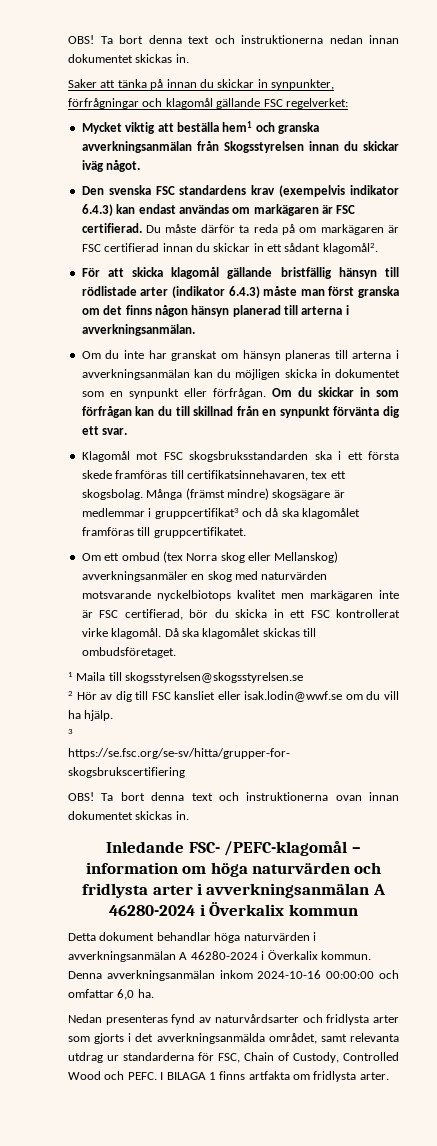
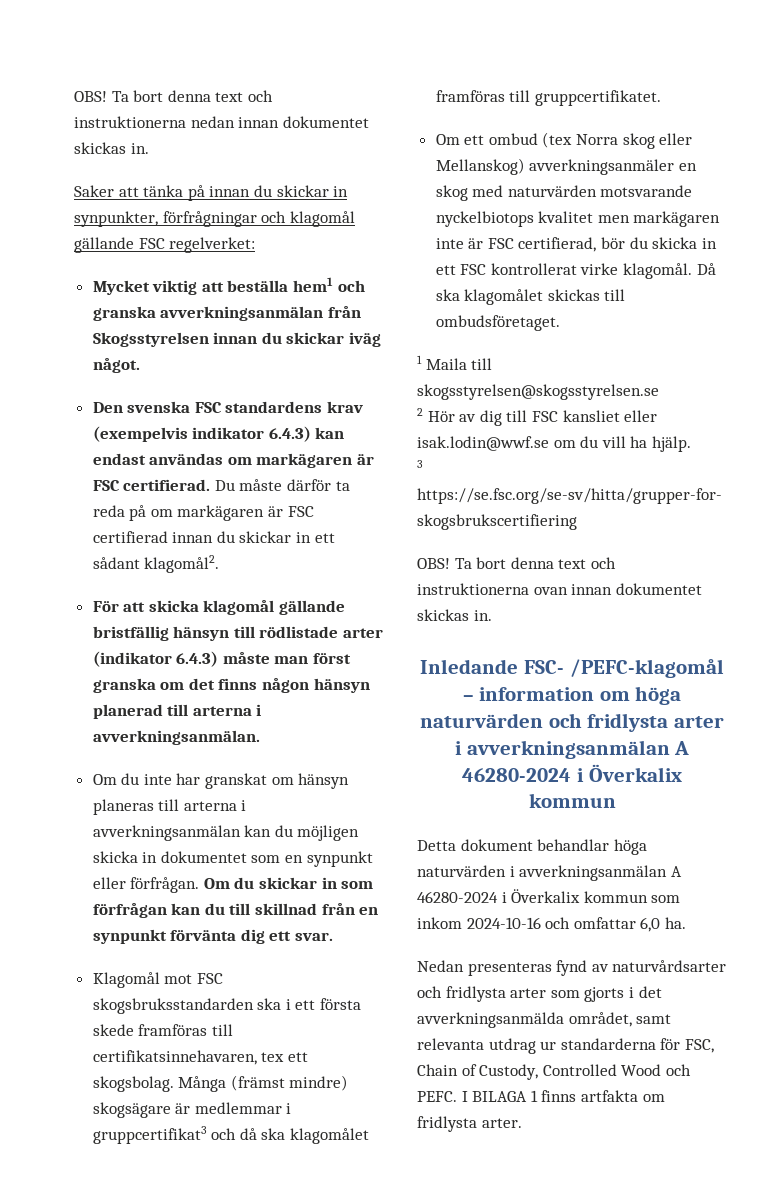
- Detta dokument behandlar höga naturvärden i avverkningsanmälan A 46280-2024 i Överkalix kommun. Denna avverkningsanmälan inkom 2024-10-16 00:00:00 och omfattar 6,0 ha.
+ Detta dokument behandlar höga naturvärden i avverkningsanmälan A 46280-2024 i Överkalix kommun som inkom 2024-10-16 och omfattar 6,0 ha.

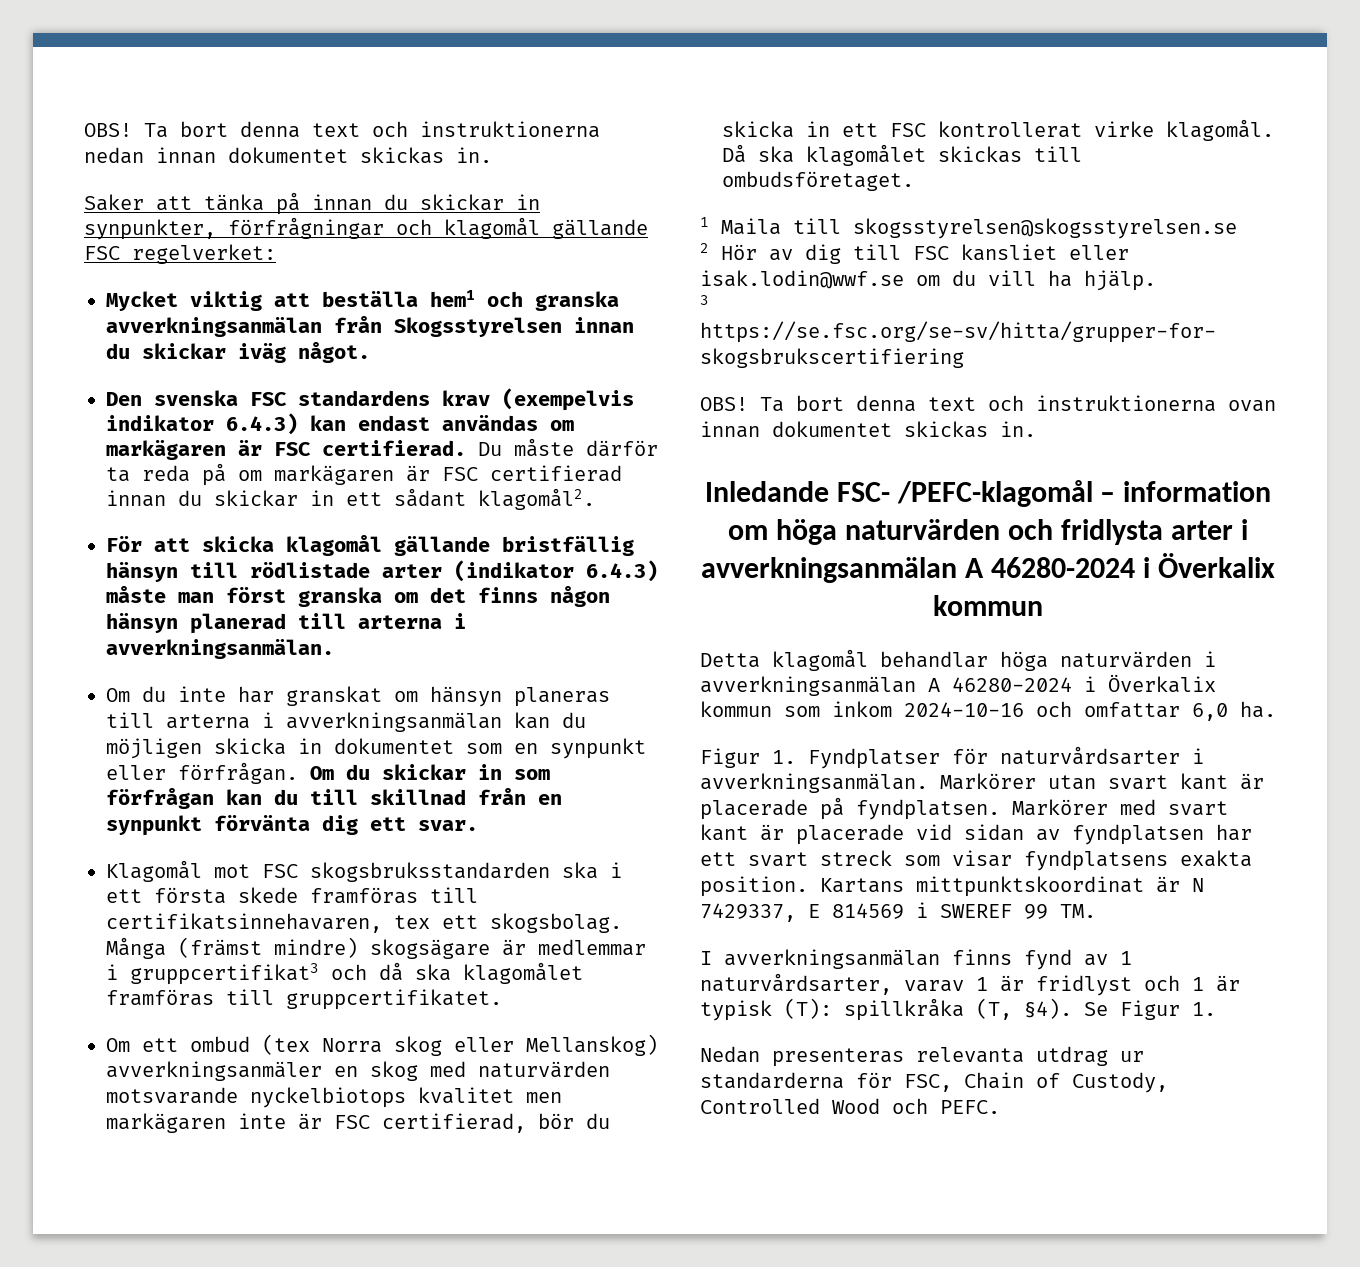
- Detta dokument behandlar höga naturvärden i avverkningsanmälan A 46280-2024 i Överkalix kommun som inkom 2024-10-16 och omfattar 6,0 ha.
+ Detta klagomål behandlar höga naturvärden i avverkningsanmälan A 46280-2024 i Överkalix kommun som inkom 2024-10-16 och omfattar 6,0 ha.
- Nedan presenteras fynd av naturvårdsarter och fridlysta arter som gjorts i det avverkningsanmälda området, samt relevanta utdrag ur standarderna för FSC, Chain of Custody, Controlled Wood och PEFC. I BILAGA 1 finns artfakta om fridlysta arter.
+ Figur 1. Fyndplatser för naturvårdsarter i avverkningsanmälan. Markörer utan svart kant är placerade på fyndplatsen. Markörer med svart kant är placerade vid sidan av fyndplatsen har ett svart streck som visar fyndplatsens exakta position. Kartans mittpunktskoordinat är N 7429337, E 814569 i SWEREF 99 TM.
+ I avverkningsanmälan finns fynd av 1 naturvårdsarter, varav 1 är fridlyst och 1 är typisk (T): spillkråka (T, §4). Se Figur 1.
+ Nedan presenteras relevanta utdrag ur standarderna för FSC, Chain of Custody, Controlled Wood och PEFC.

